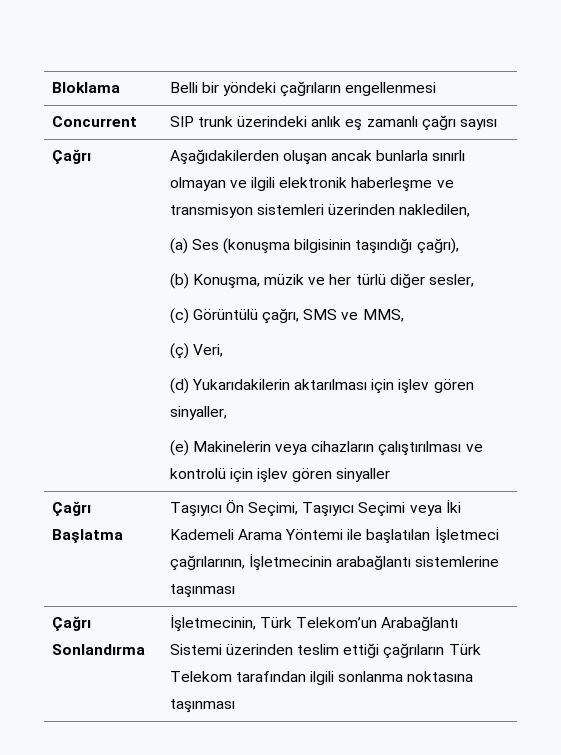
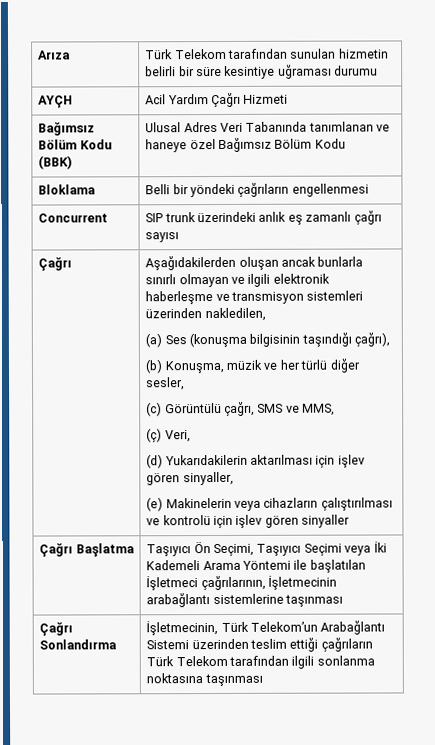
+ Arıza | Türk Telekom tarafından sunulan hizmetin belirli bir süre kesintiye uğraması durumu
+ AYÇH | Acil Yardım Çağrı Hizmeti
+ Bağımsız Bölüm Kodu (BBK) | Ulusal Adres Veri Tabanında tanımlanan ve haneye özel Bağımsız Bölüm Kodu

